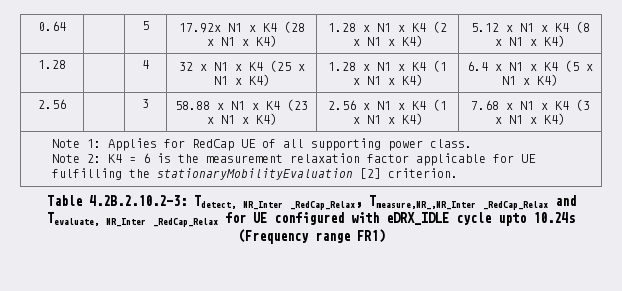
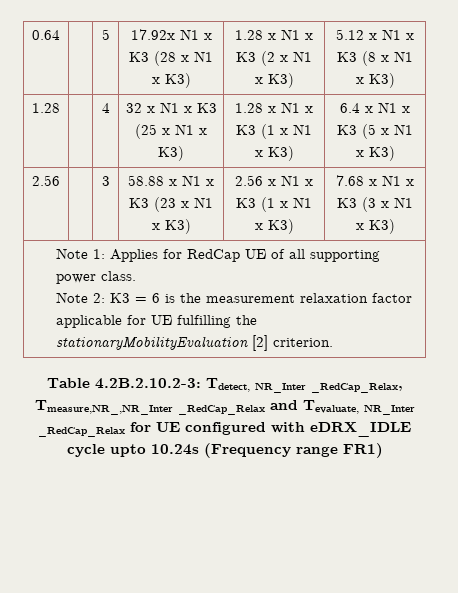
- 0.64 | | 5 | 17.92x N1 x K4 (28 x N1 x K4) | 1.28 x N1 x K4 (2 x N1 x K4) | 5.12 x N1 x K4 (8 x N1 x K4)
+ 0.64 | | 5 | 17.92x N1 x K3 (28 x N1 x K3) | 1.28 x N1 x K3 (2 x N1 x K3) | 5.12 x N1 x K3 (8 x N1 x K3)
- 1.28 | | 4 | 32 x N1 x K4 (25 x N1 x K4) | 1.28 x N1 x K4 (1 x N1 x K4) | 6.4 x N1 x K4 (5 x N1 x K4)
+ 1.28 | | 4 | 32 x N1 x K3 (25 x N1 x K3) | 1.28 x N1 x K3 (1 x N1 x K3) | 6.4 x N1 x K3 (5 x N1 x K3)
- 2.56 | | 3 | 58.88 x N1 x K4 (23 x N1 x K4) | 2.56 x N1 x K4 (1 x N1 x K4) | 7.68 x N1 x K4 (3 x N1 x K4)
+ 2.56 | | 3 | 58.88 x N1 x K3 (23 x N1 x K3) | 2.56 x N1 x K3 (1 x N1 x K3) | 7.68 x N1 x K3 (3 x N1 x K3)
  Note 1: Applies for RedCap UE of all supporting power class.
- Note 2: K4 = 6 is the measurement relaxation factor applicable for UE fulfilling the stationaryMobilityEvaluation [2] criterion.
+ Note 2: K3 = 6 is the measurement relaxation factor applicable for UE fulfilling the stationaryMobilityEvaluation [2] criterion.

